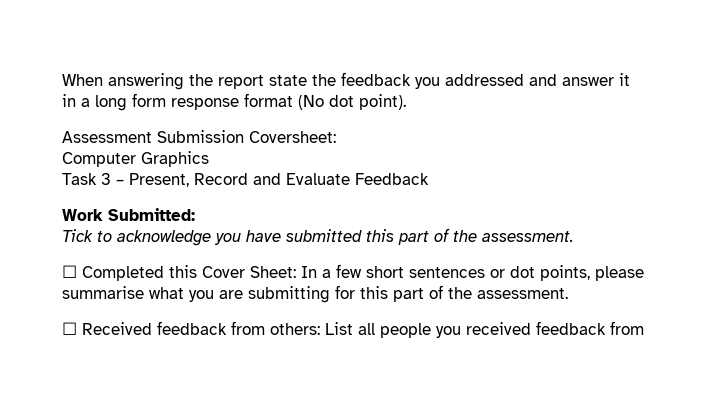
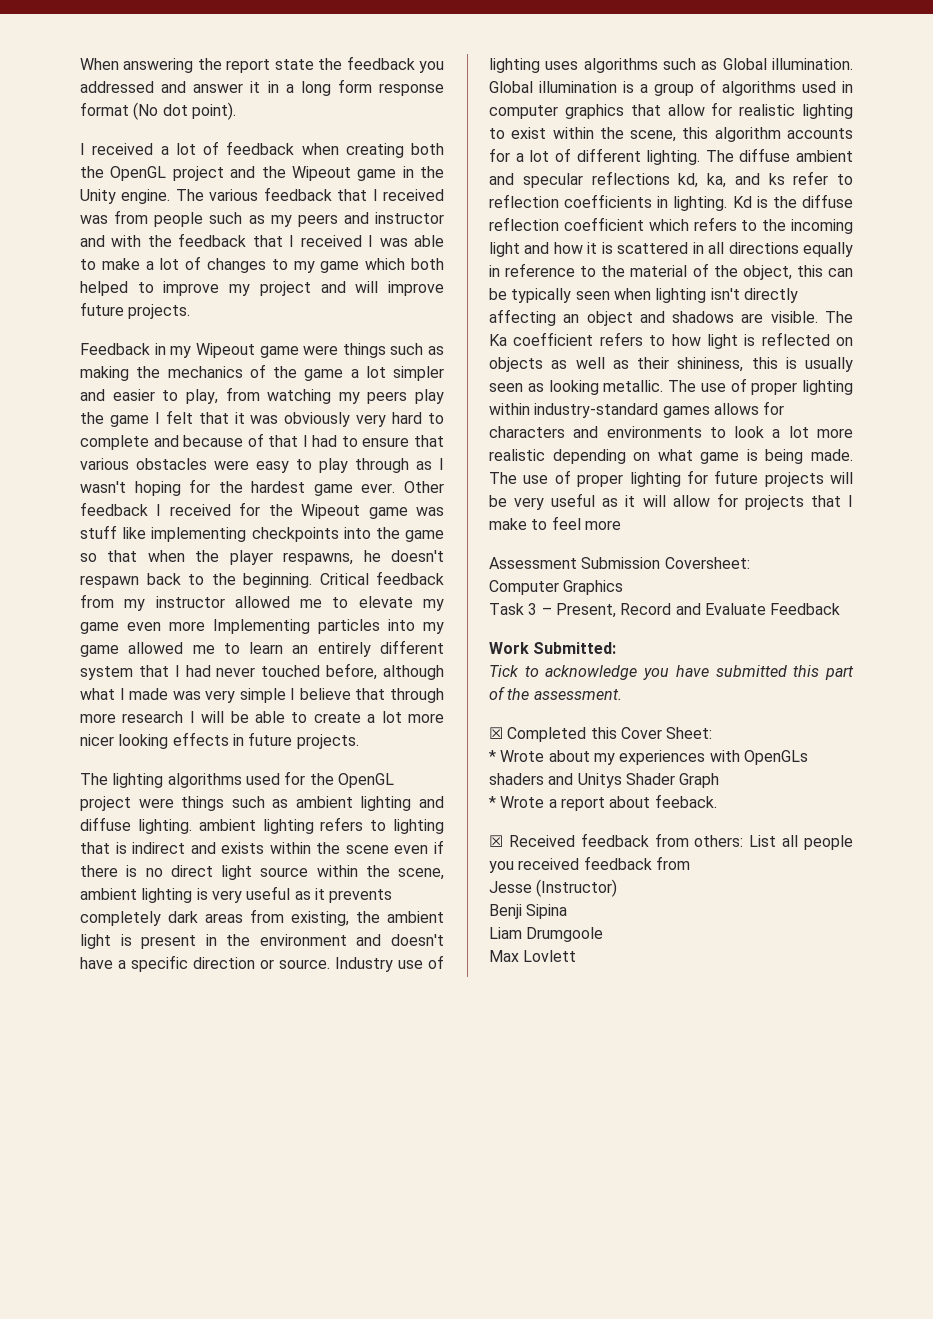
+ I received a lot of feedback when creating both the OpenGL project and the Wipeout game in the Unity engine. The various feedback that I received was from people such as my peers and instructor and with the feedback that I received I was able to make a lot of changes to my game which both helped to improve my project and will improve future projects.
+ Feedback in my Wipeout game were things such as making the mechanics of the game a lot simpler and easier to play, from watching my peers play the game I felt that it was obviously very hard to complete and because of that I had to ensure that various obstacles were easy to play through as I wasn't hoping for the hardest game ever. Other feedback I received for the Wipeout game was stuff like implementing checkpoints into the game so that when the player respawns, he doesn't respawn back to the beginning. Critical feedback from my instructor allowed me to elevate my game even more Implementing particles into my game allowed me to learn an entirely different system that I had never touched before, although what I made was very simple I believe that through more research I will be able to create a lot more nicer looking effects in future projects.
+ The lighting algorithms used for the OpenGL project were things such as ambient lighting and diffuse lighting. ambient lighting refers to lighting that is indirect and exists within the scene even if there is no direct light source within the scene, ambient lighting is very useful as it prevents completely dark areas from existing, the ambient light is present in the environment and doesn't have a specific direction or source. Industry use of lighting uses algorithms such as Global illumination. Global illumination is a group of algorithms used in computer graphics that allow for realistic lighting to exist within the scene, this algorithm accounts for a lot of different lighting. The diffuse ambient and specular reflections kd, ka, and ks refer to reflection coefficients in lighting. Kd is the diffuse reflection coefficient which refers to the incoming light and how it is scattered in all directions equally in reference to the material of the object, this can be typically seen when lighting isn't directly affecting an object and shadows are visible. The Ka coefficient refers to how light is reflected on objects as well as their shininess, this is usually seen as looking metallic. The use of proper lighting within industry-standard games allows for characters and environments to look a lot more realistic depending on what game is being made. The use of proper lighting for future projects will be very useful as it will allow for projects that I make to feel more
- ☐ Completed this Cover Sheet: In a few short sentences or dot points, please summarise what you are submitting for this part of the assessment.
- ☐ Received feedback from others: List all people you received feedback from
+ ☒ Completed this Cover Sheet:
+ * Wrote about my experiences with OpenGLs shaders and Unitys Shader Graph
+ * Wrote a report about feeback.
+ ☒ Received feedback from others: List all people you received feedback from
+ Jesse (Instructor)
+ Benji Sipina
+ Liam Drumgoole
+ Max Lovlett

